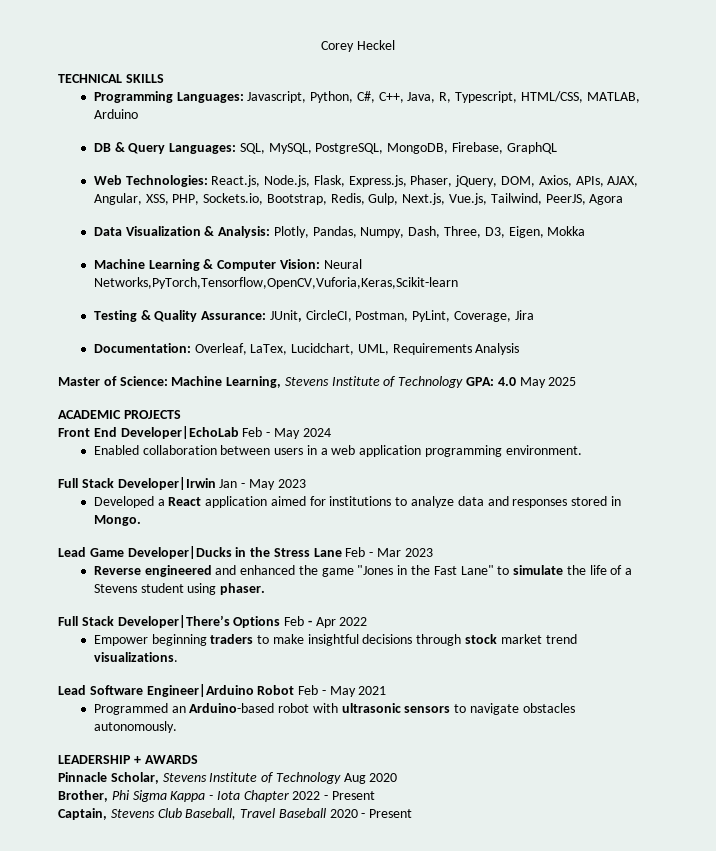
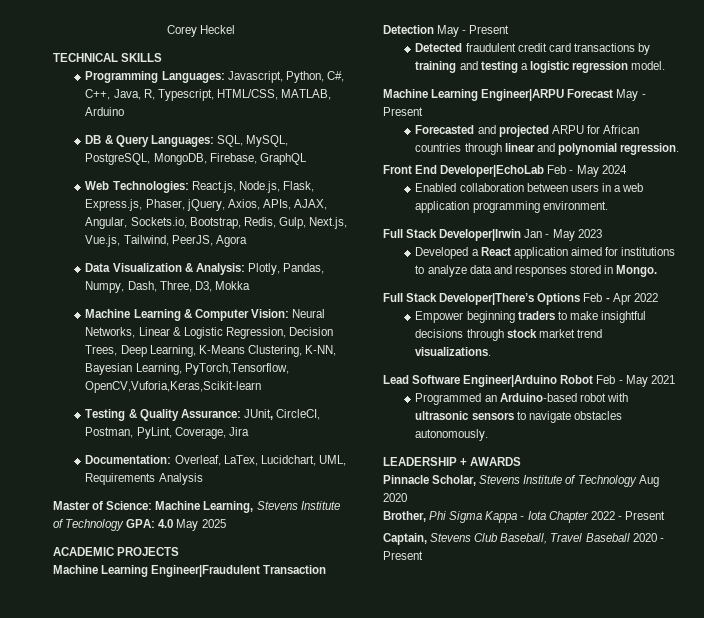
- Web Technologies: React.js, Node.js, Flask, Express.js, Phaser, jQuery, DOM, Axios, APIs, AJAX, Angular, XSS, PHP, Sockets.io, Bootstrap, Redis, Gulp, Next.js, Vue.js, Tailwind, PeerJS, Agora
+ Web Technologies: React.js, Node.js, Flask, Express.js, Phaser, jQuery, Axios, APIs, AJAX, Angular, Sockets.io, Bootstrap, Redis, Gulp, Next.js, Vue.js, Tailwind, PeerJS, Agora
- Data Visualization & Analysis: Plotly, Pandas, Numpy, Dash, Three, D3, Eigen, Mokka
+ Data Visualization & Analysis: Plotly, Pandas, Numpy, Dash, Three, D3, Mokka
- Machine Learning & Computer Vision: Neural Networks,PyTorch,Tensorflow,OpenCV,Vuforia,Keras,Scikit-learn
+ Machine Learning & Computer Vision: Neural Networks, Linear & Logistic Regression, Decision Trees, Deep Learning, K-Means Clustering, K-NN, Bayesian Learning, PyTorch,Tensorflow, OpenCV,Vuforia,Keras,Scikit-learn
+ Machine Learning Engineer|Fraudulent Transaction Detection May - Present
+ Detected fraudulent credit card transactions by training and testing a logistic regression model.
+ Machine Learning Engineer|ARPU Forecast May - Present
+ Forecasted and projected ARPU for African countries through linear and polynomial regression.
- Lead Game Developer|Ducks in the Stress Lane Feb - Mar 2023
- Reverse engineered and enhanced the game "Jones in the Fast Lane" to simulate the life of a Stevens student using phaser.

